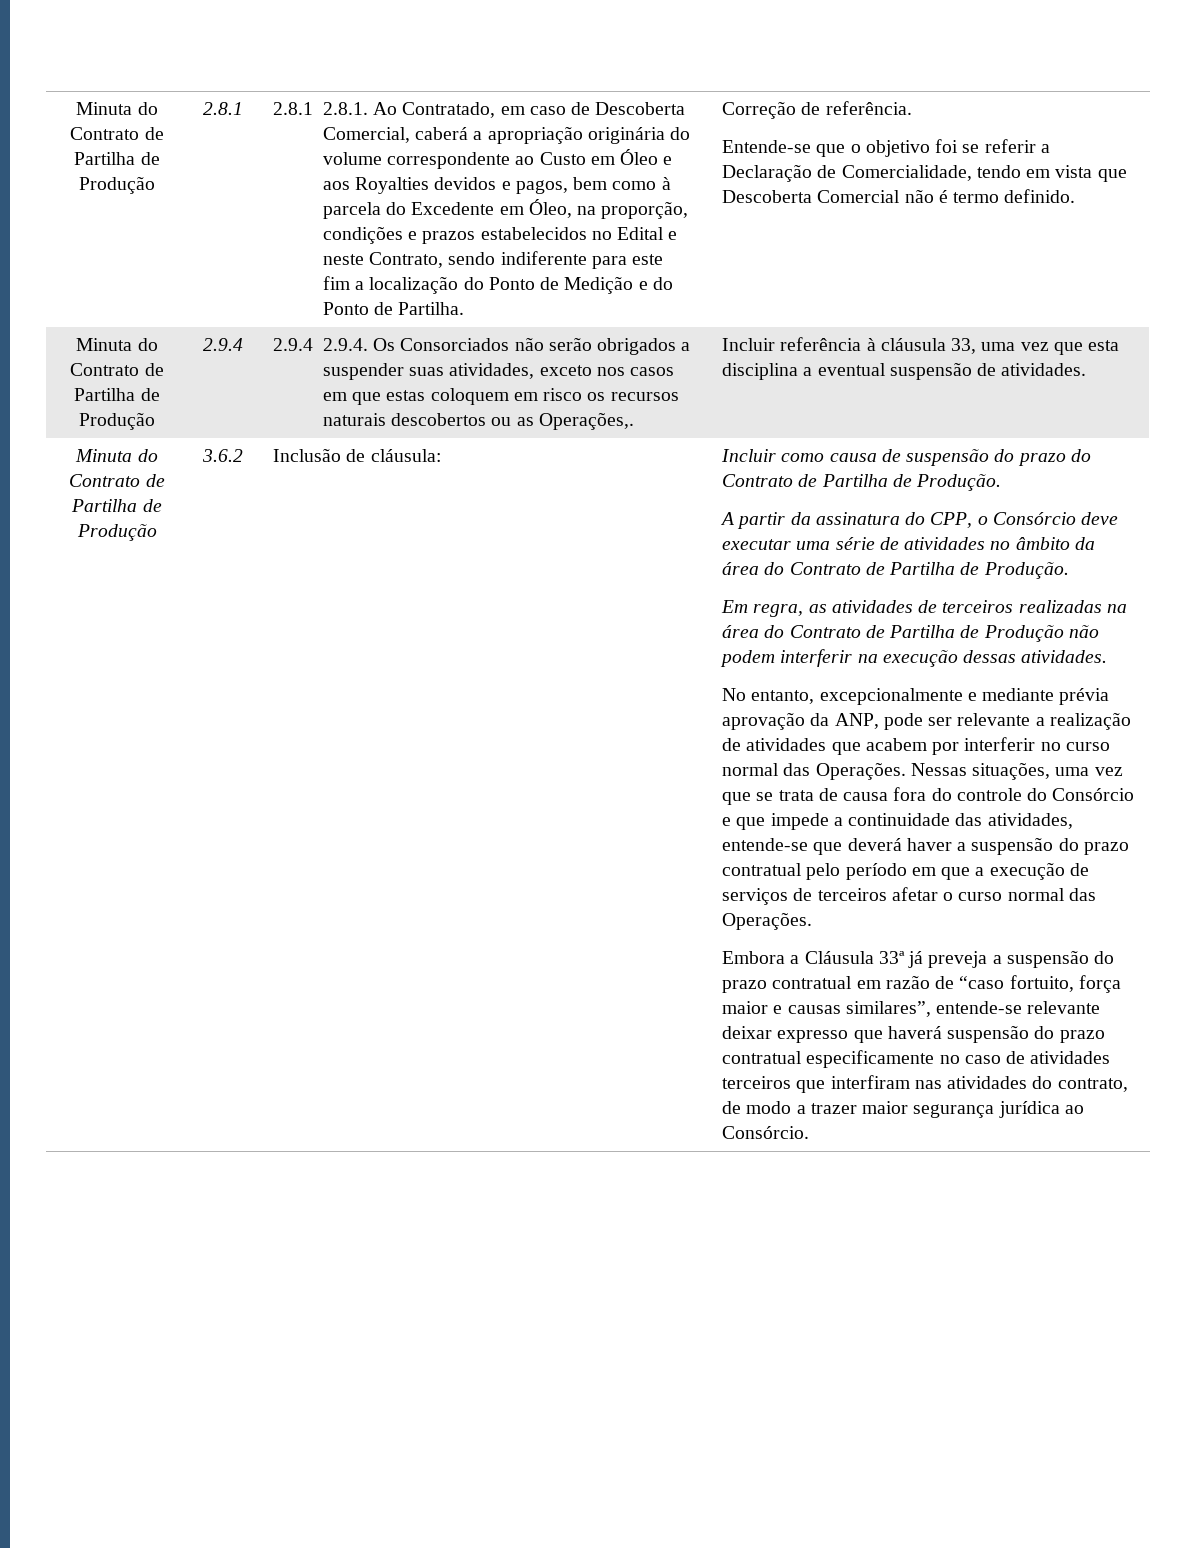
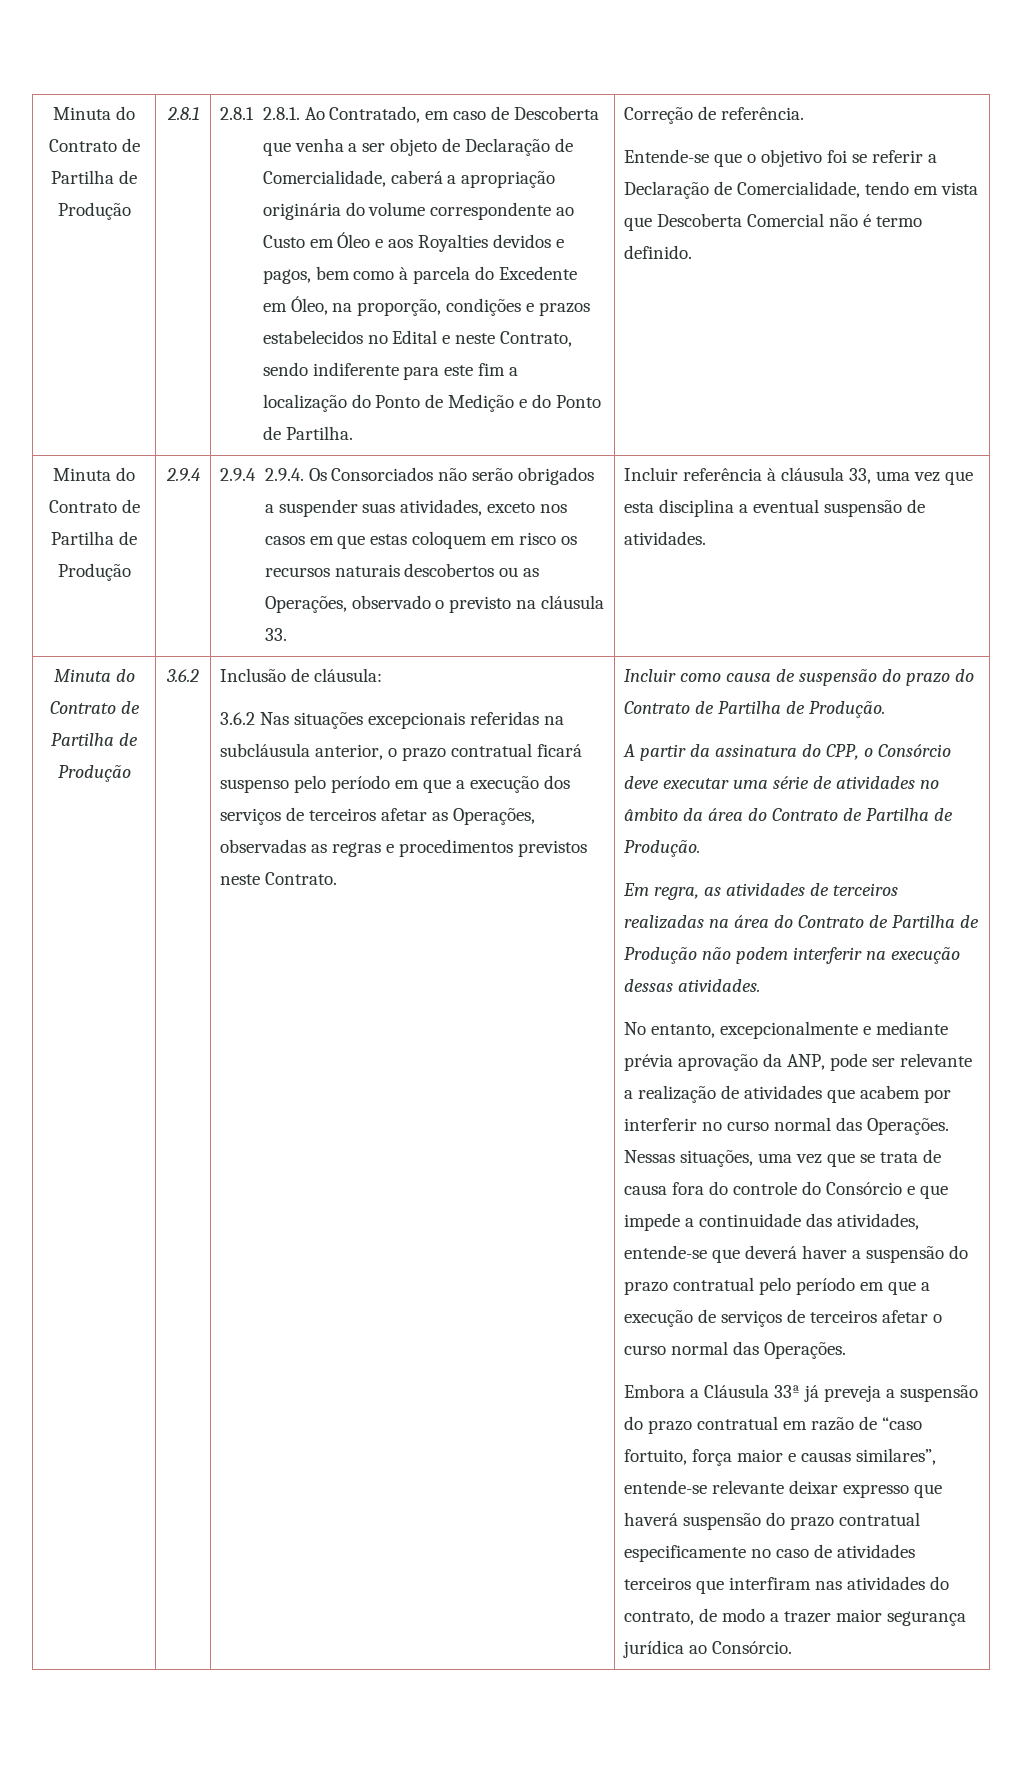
- 2.8.1 2.8.1. Ao Contratado, em caso de Descoberta Comercial, caberá a apropriação originária do volume correspondente ao Custo em Óleo e aos Royalties devidos e pagos, bem como à parcela do Excedente em Óleo, na proporção, condições e prazos estabelecidos no Edital e neste Contrato, sendo indiferente para este fim a localização do Ponto de Medição e do Ponto de Partilha.
+ 2.8.1 2.8.1. Ao Contratado, em caso de Descoberta que venha a ser objeto de Declaração de Comercialidade, caberá a apropriação originária do volume correspondente ao Custo em Óleo e aos Royalties devidos e pagos, bem como à parcela do Excedente em Óleo, na proporção, condições e prazos estabelecidos no Edital e neste Contrato, sendo indiferente para este fim a localização do Ponto de Medição e do Ponto de Partilha.
- 2.9.4 2.9.4. Os Consorciados não serão obrigados a suspender suas atividades, exceto nos casos em que estas coloquem em risco os recursos naturais descobertos ou as Operações,.
+ 2.9.4 2.9.4. Os Consorciados não serão obrigados a suspender suas atividades, exceto nos casos em que estas coloquem em risco os recursos naturais descobertos ou as Operações, observado o previsto na cláusula 33.
+ 3.6.2 Nas situações excepcionais referidas na subcláusula anterior, o prazo contratual ficará suspenso pelo período em que a execução dos serviços de terceiros afetar as Operações, observadas as regras e procedimentos previstos neste Contrato.

